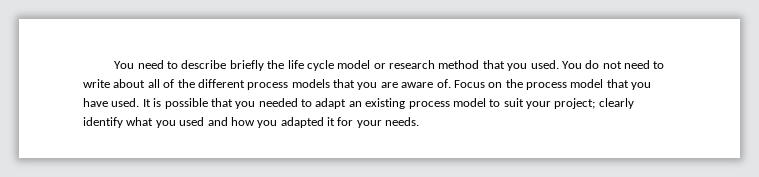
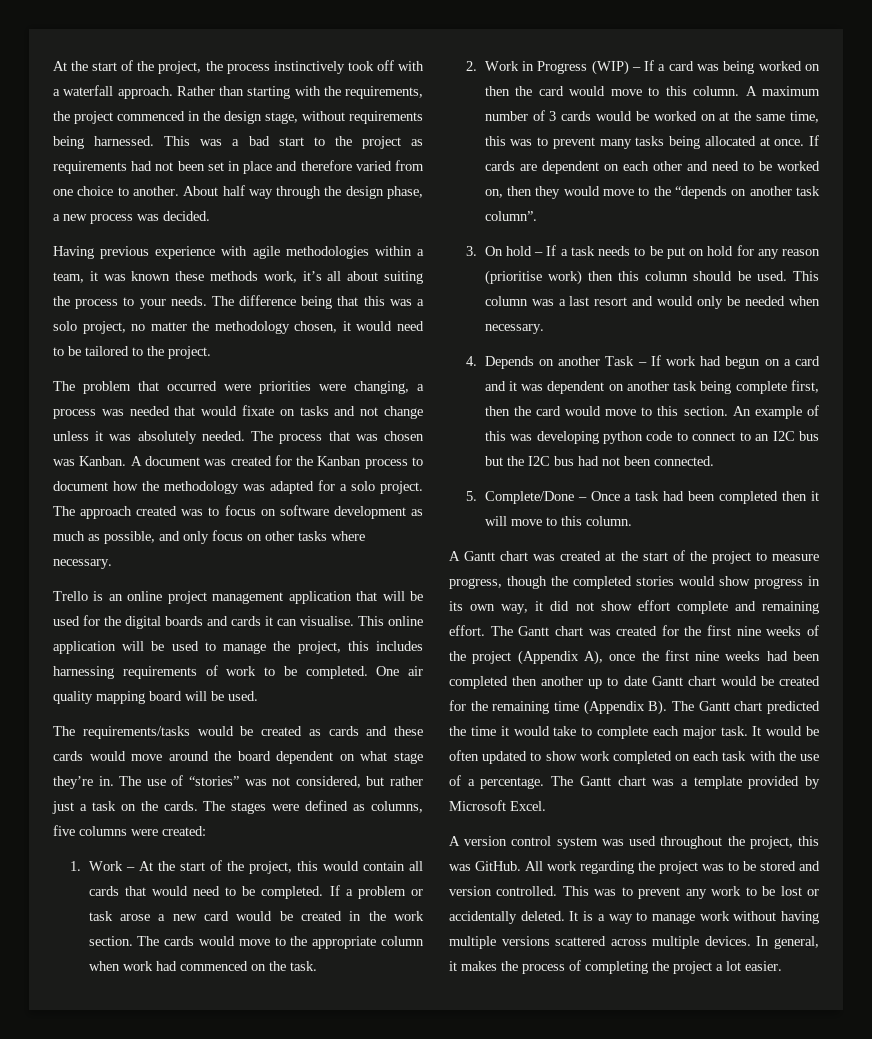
- You need to describe briefly the life cycle model or research method that you used. You do not need to write about all of the different process models that you are aware of. Focus on the process model that you have used. It is possible that you needed to adapt an existing process model to suit your project; clearly identify what you used and how you adapted it for your needs.
+ At the start of the project, the process instinctively took off with a waterfall approach. Rather than starting with the requirements, the project commenced in the design stage, without requirements being harnessed. This was a bad start to the project as requirements had not been set in place and therefore varied from one choice to another. About half way through the design phase, a new process was decided.
+ Having previous experience with agile methodologies within a team, it was known these methods work, it’s all about suiting the process to your needs. The difference being that this was a solo project, no matter the methodology chosen, it would need to be tailored to the project.
+ The problem that occurred were priorities were changing, a process was needed that would fixate on tasks and not change unless it was absolutely needed. The process that was chosen was Kanban. A document was created for the Kanban process to document how the methodology was adapted for a solo project. The approach created was to focus on software development as much as possible, and only focus on other tasks where necessary.
+ Trello is an online project management application that will be used for the digital boards and cards it can visualise. This online application will be used to manage the project, this includes harnessing requirements of work to be completed. One air quality mapping board will be used.
+ The requirements/tasks would be created as cards and these cards would move around the board dependent on what stage they’re in. The use of “stories” was not considered, but rather just a task on the cards. The stages were defined as columns, five columns were created:
+ 1. Work – At the start of the project, this would contain all cards that would need to be completed. If a problem or task arose a new card would be created in the work section. The cards would move to the appropriate column when work had commenced on the task.
+ 2. Work in Progress (WIP) – If a card was being worked on then the card would move to this column. A maximum number of 3 cards would be worked on at the same time, this was to prevent many tasks being allocated at once. If cards are dependent on each other and need to be worked on, then they would move to the “depends on another task column”.
+ 3. On hold – If a task needs to be put on hold for any reason (prioritise work) then this column should be used. This column was a last resort and would only be needed when necessary.
+ 4. Depends on another Task – If work had begun on a card and it was dependent on another task being complete first, then the card would move to this section. An example of this was developing python code to connect to an I2C bus but the I2C bus had not been connected.
+ 5. Complete/Done – Once a task had been completed then it will move to this column.
+ A Gantt chart was created at the start of the project to measure progress, though the completed stories would show progress in its own way, it did not show effort complete and remaining effort. The Gantt chart was created for the first nine weeks of the project (Appendix A), once the first nine weeks had been completed then another up to date Gantt chart would be created for the remaining time (Appendix B). The Gantt chart predicted the time it would take to complete each major task. It would be often updated to show work completed on each task with the use of a percentage. The Gantt chart was a template provided by Microsoft Excel.
+ A version control system was used throughout the project, this was GitHub. All work regarding the project was to be stored and version controlled. This was to prevent any work to be lost or accidentally deleted. It is a way to manage work without having multiple versions scattered across multiple devices. In general, it makes the process of completing the project a lot easier.

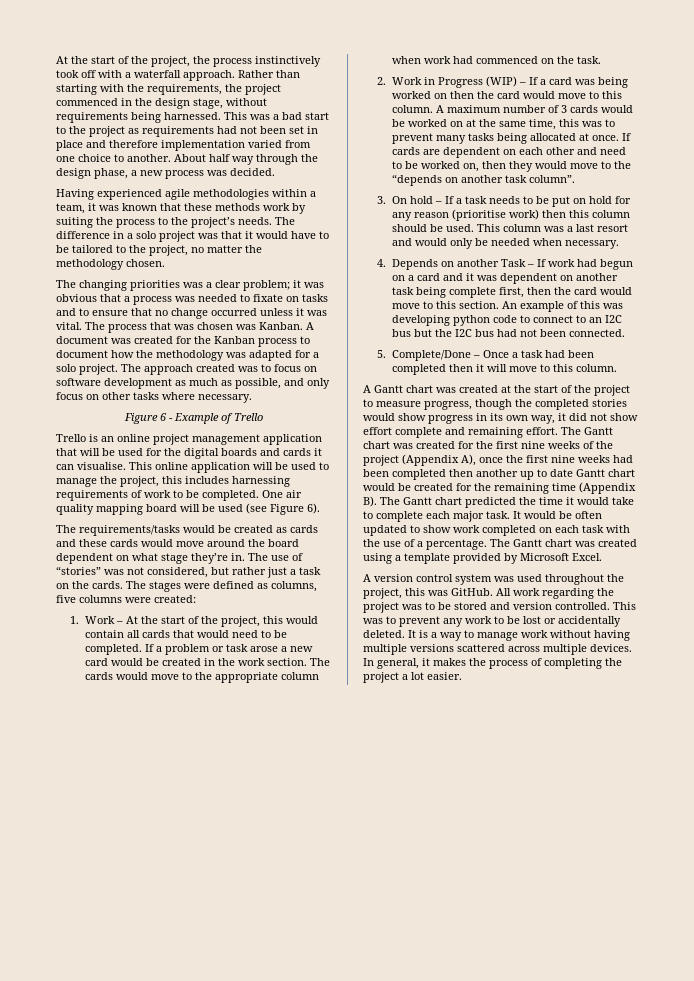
- This was a bad start to the project as requirements had not been set in place and therefore varied from one choice to another.
+ This was a bad start to the project as requirements had not been set in place and therefore implementation varied from one choice to another.
- Having previous experience with agile methodologies within a team, it was known these methods work, it’s all about suiting the process to your needs.
+ Having experienced agile methodologies within a team, it was known that these methods work by suiting the process to the project’s needs.
- The difference being that this was a solo project, no matter the methodology chosen, it would need to be tailored to the project.
- The problem that occurred were priorities were changing, a process was needed that would fixate on tasks and not change unless it was absolutely needed.
+ The difference in a solo project was that it would have to be tailored to the project, no matter the methodology chosen.
+ The changing priorities was a clear problem; it was obvious that a process was needed to fixate on tasks and to ensure that no change occurred unless it was vital.
+ Figure 6 - Example of Trello
- One air quality mapping board will be used.
+ One air quality mapping board will be used (see Figure 6).
- The Gantt chart was a template provided by Microsoft Excel.
+ The Gantt chart was created using a template provided by Microsoft Excel.

